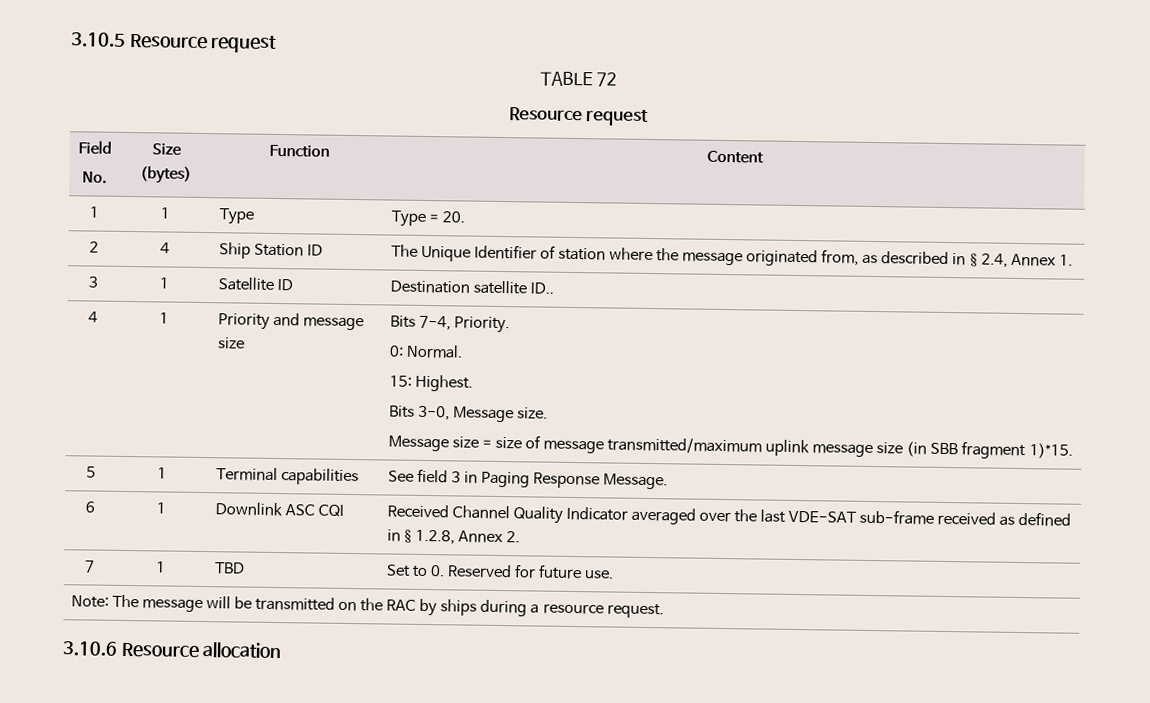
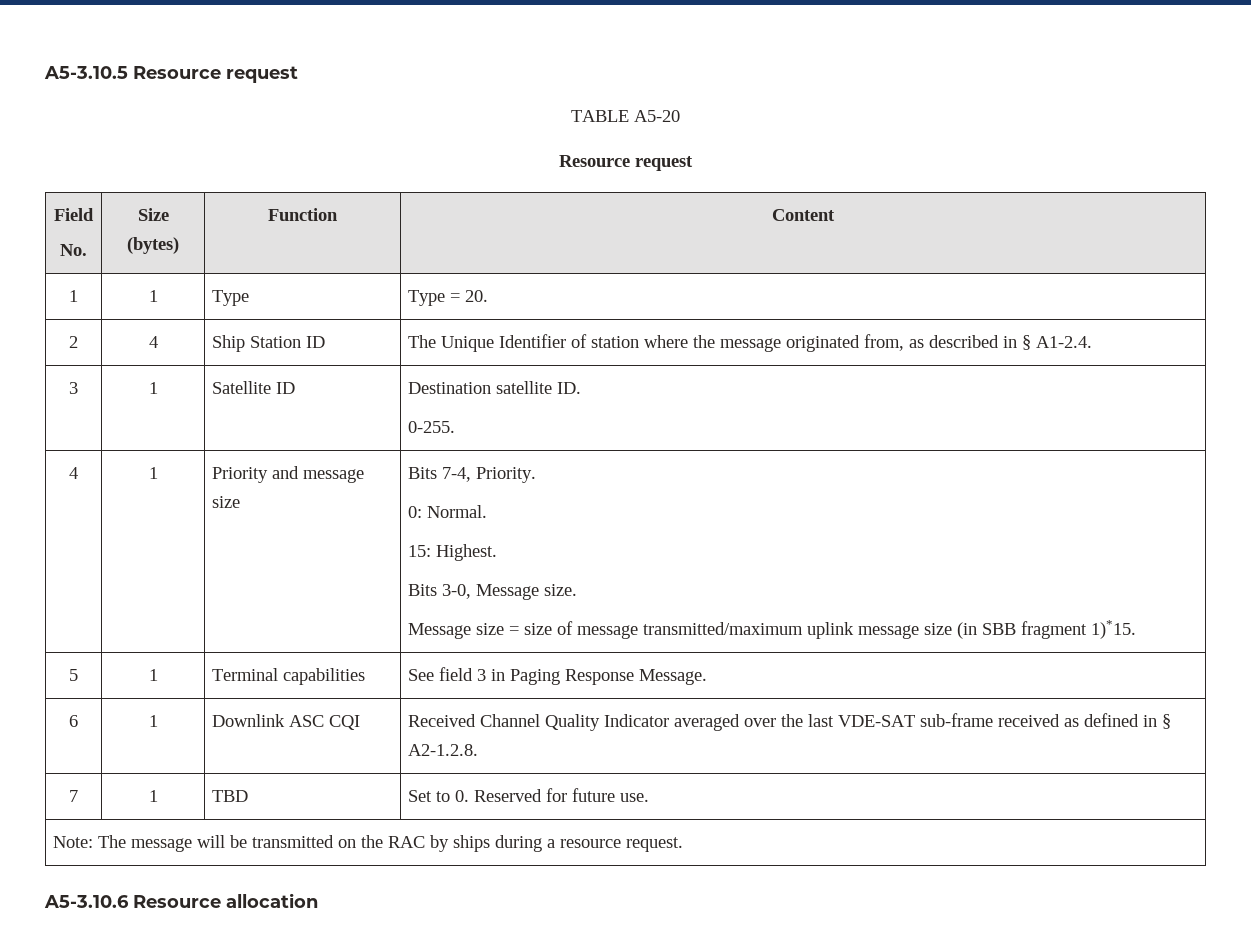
- 3.10.5 Resource request
+ A5-3.10.5 Resource request
- TABLE 72
+ TABLE A5-20
- 2 | 4 | Ship Station ID | The Unique Identifier of station where the message originated from, as described in § 2.4, Annex 1.
+ 2 | 4 | Ship Station ID | The Unique Identifier of station where the message originated from, as described in § A1-2.4.
- 3 | 1 | Satellite ID | Destination satellite ID..
+ 3 | 1 | Satellite ID | Destination satellite ID.
+ 0-255.
- 6 | 1 | Downlink ASC CQI | Received Channel Quality Indicator averaged over the last VDE-SAT sub-frame received as defined in § 1.2.8, Annex 2.
+ 6 | 1 | Downlink ASC CQI | Received Channel Quality Indicator averaged over the last VDE-SAT sub-frame received as defined in § A2-1.2.8.
- 3.10.6 Resource allocation
+ A5-3.10.6 Resource allocation

